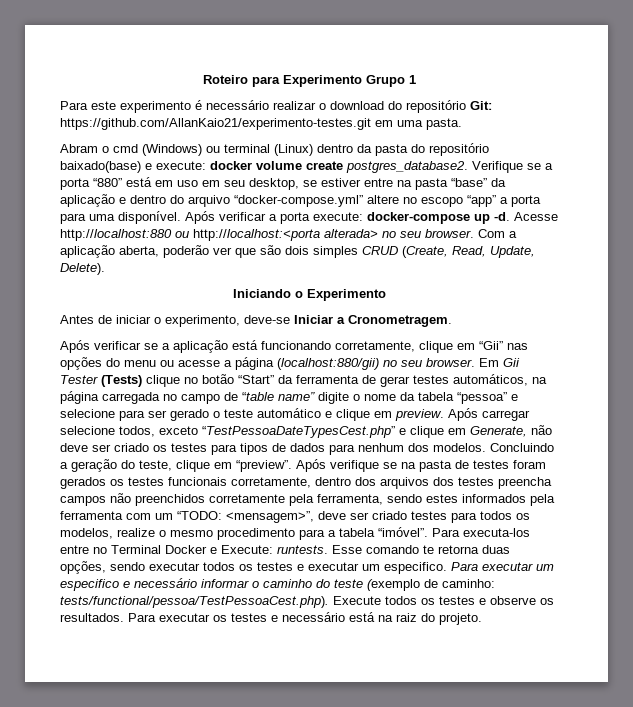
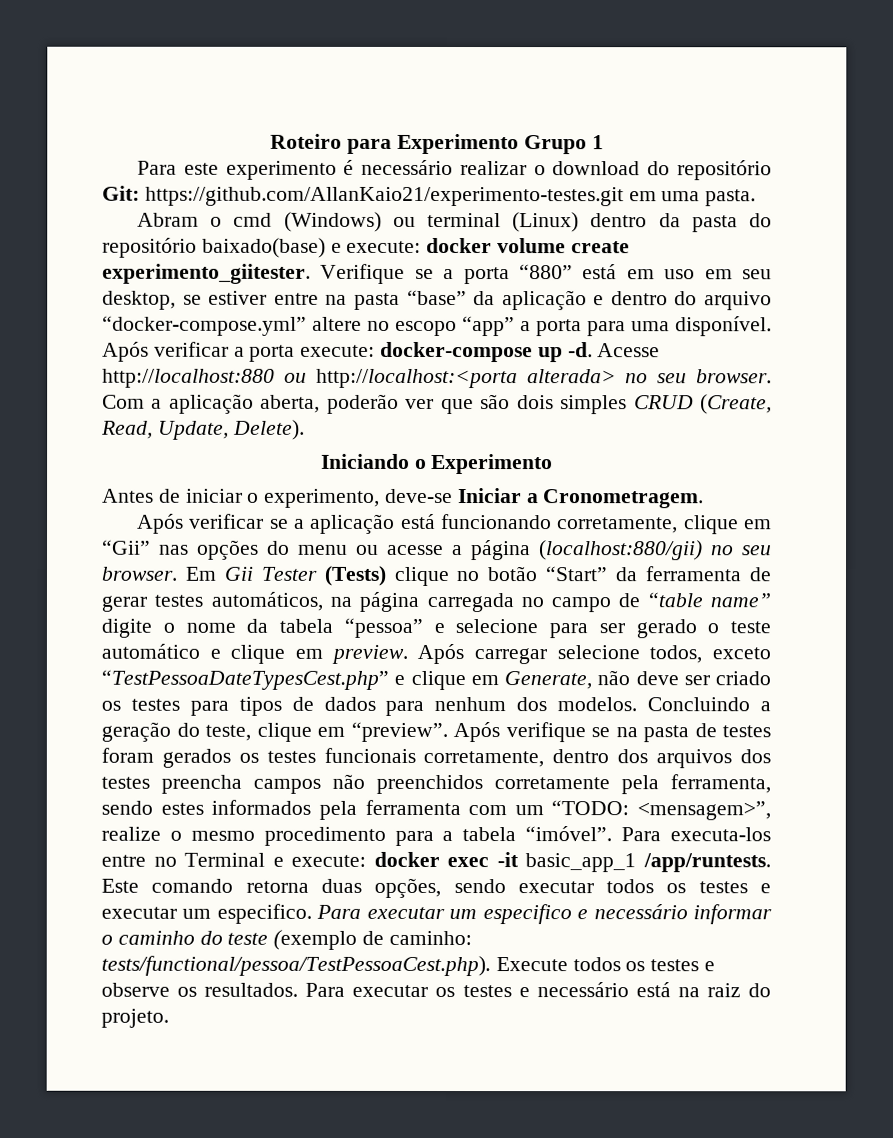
- Abram o cmd (Windows) ou terminal (Linux) dentro da pasta do repositório baixado(base) e execute: docker volume create postgres_database2.
+ Abram o cmd (Windows) ou terminal (Linux) dentro da pasta do repositório baixado(base) e execute: docker volume create experimento_giitester.
- Após verifique se na pasta de testes foram gerados os testes funcionais corretamente, dentro dos arquivos dos testes preencha campos não preenchidos corretamente pela ferramenta, sendo estes informados pela ferramenta com um “TODO: <mensagem>”, deve ser criado testes para todos os modelos, realize o mesmo procedimento para a tabela “imóvel”.
+ Após verifique se na pasta de testes foram gerados os testes funcionais corretamente, dentro dos arquivos dos testes preencha campos não preenchidos corretamente pela ferramenta, sendo estes informados pela ferramenta com um “TODO: <mensagem>”, realize o mesmo procedimento para a tabela “imóvel”.
- Para executa-los entre no Terminal Docker e Execute: runtests. Esse comando te retorna duas opções, sendo executar todos os testes e executar um especifico.
+ Para executa-los entre no Terminal e execute: docker exec -it basic_app_1 /app/runtests. Este comando retorna duas opções, sendo executar todos os testes e executar um especifico.

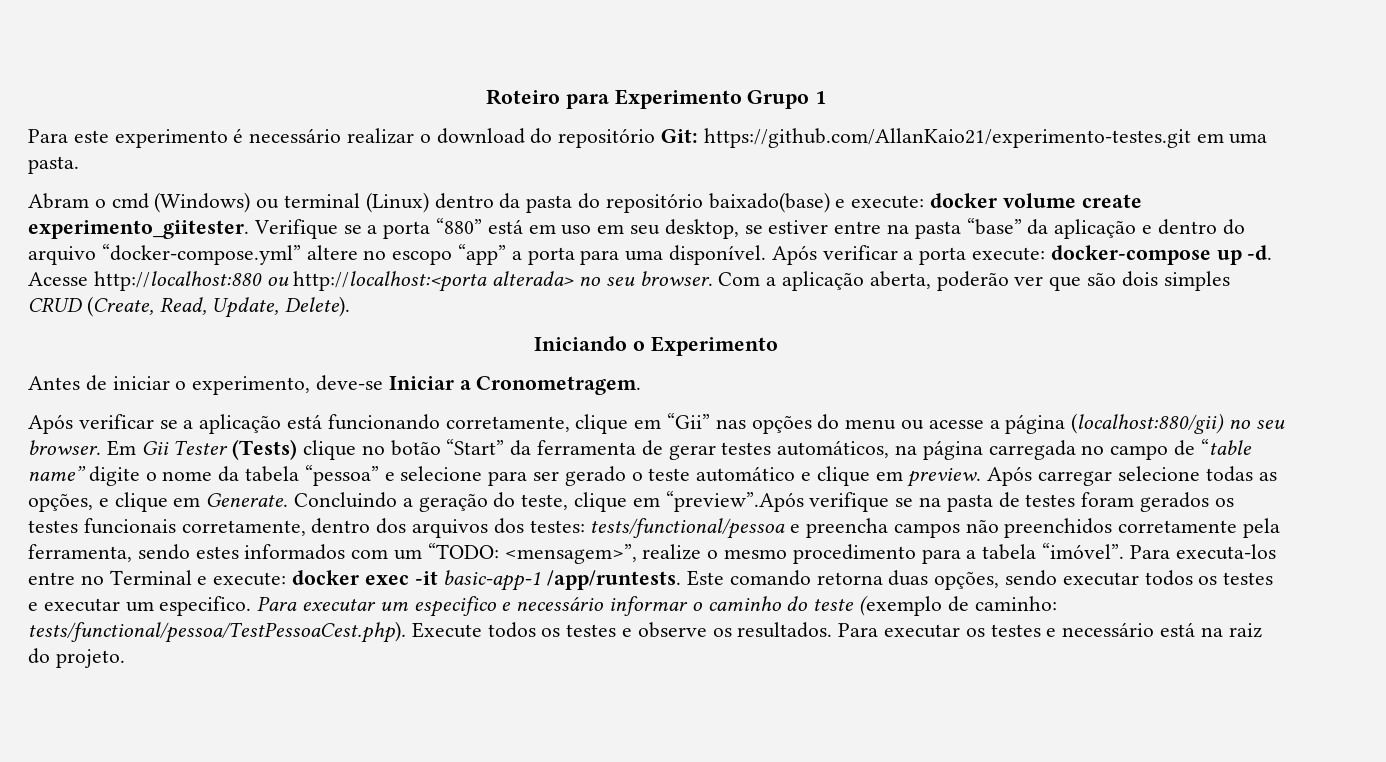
- Após carregar selecione todos, exceto “TestPessoaDateTypesCest.php” e clique em Generate, não deve ser criado os testes para tipos de dados para nenhum dos modelos.
+ Após carregar selecione todas as opções, e clique em Generate.
- Concluindo a geração do teste, clique em “preview”. Após verifique se na pasta de testes foram gerados os testes funcionais corretamente, dentro dos arquivos dos testes preencha campos não preenchidos corretamente pela ferramenta, sendo estes informados pela ferramenta com um “TODO: <mensagem>”, realize o mesmo procedimento para a tabela “imóvel”.
+ Concluindo a geração do teste, clique em “preview”.Após verifique se na pasta de testes foram gerados os testes funcionais corretamente, dentro dos arquivos dos testes: tests/functional/pessoa e preencha campos não preenchidos corretamente pela ferramenta, sendo estes informados com um “TODO: <mensagem>”, realize o mesmo procedimento para a tabela “imóvel”.
- Para executa-los entre no Terminal e execute: docker exec -it basic_app_1 /app/runtests.
+ Para executa-los entre no Terminal e execute: docker exec -it basic-app-1 /app/runtests.

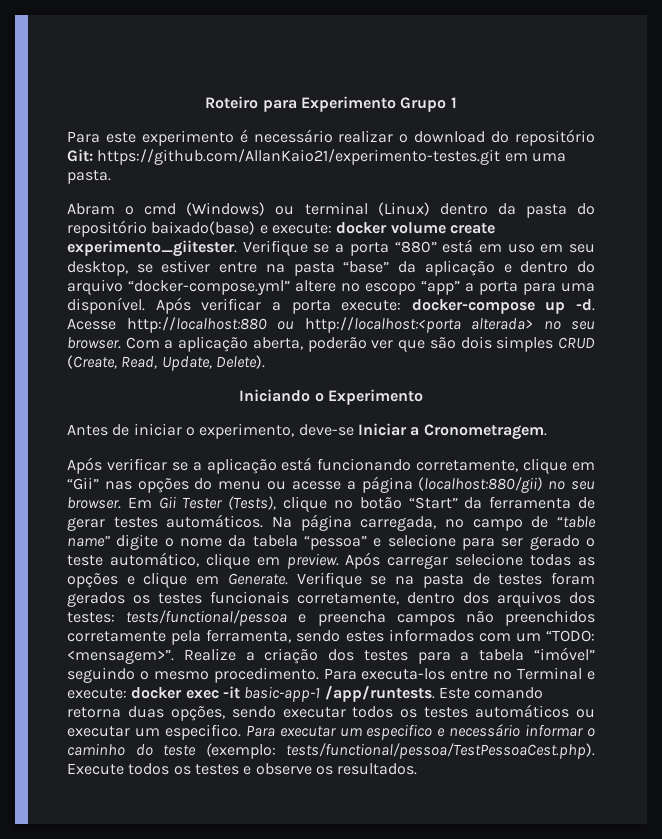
- Em Gii Tester (Tests) clique no botão “Start” da ferramenta de gerar testes automáticos, na página carregada no campo de “table name” digite o nome da tabela “pessoa” e selecione para ser gerado o teste automático e clique em preview.
+ Em Gii Tester (Tests), clique no botão “Start” da ferramenta de gerar testes automáticos. Na página carregada, no campo de “table name” digite o nome da tabela “pessoa” e selecione para ser gerado o teste automático, clique em preview.
- Após carregar selecione todas as opções, e clique em Generate.
+ Após carregar selecione todas as opções e clique em Generate.
- Concluindo a geração do teste, clique em “preview”.Após verifique se na pasta de testes foram gerados os testes funcionais corretamente, dentro dos arquivos dos testes: tests/functional/pessoa e preencha campos não preenchidos corretamente pela ferramenta, sendo estes informados com um “TODO: <mensagem>”, realize o mesmo procedimento para a tabela “imóvel”.
+ Verifique se na pasta de testes foram gerados os testes funcionais corretamente, dentro dos arquivos dos testes: tests/functional/pessoa e preencha campos não preenchidos corretamente pela ferramenta, sendo estes informados com um “TODO: <mensagem>”. Realize a criação dos testes para a tabela “imóvel” seguindo o mesmo procedimento.
- Este comando retorna duas opções, sendo executar todos os testes e executar um especifico.
+ Este comando retorna duas opções, sendo executar todos os testes automáticos ou executar um especifico.
- Para executar um especifico e necessário informar o caminho do teste (exemplo de caminho: tests/functional/pessoa/TestPessoaCest.php). Execute todos os testes e observe os resultados. Para executar os testes e necessário está na raiz do projeto.
+ Para executar um especifico e necessário informar o caminho do teste (exemplo: tests/functional/pessoa/TestPessoaCest.php). Execute todos os testes e observe os resultados.

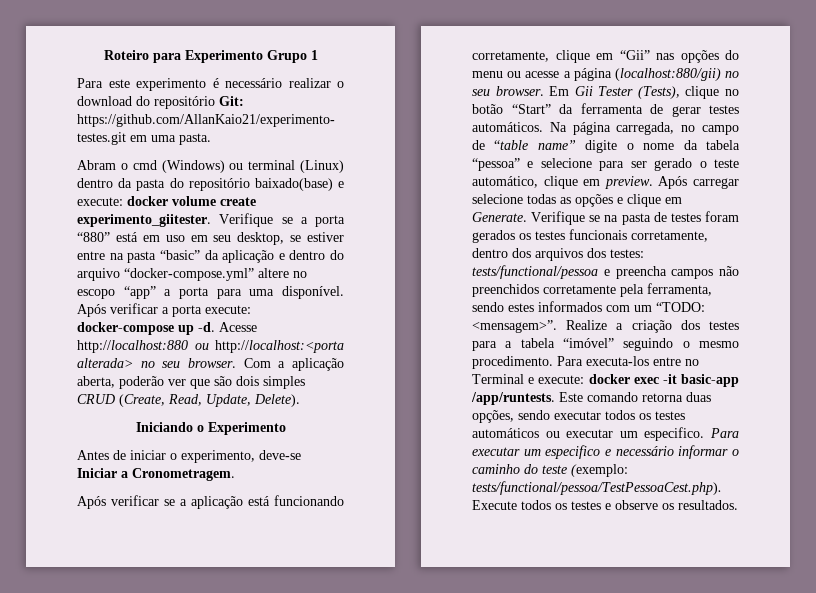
- Verifique se a porta “880” está em uso em seu desktop, se estiver entre na pasta “base” da aplicação e dentro do arquivo “docker-compose.yml” altere no escopo “app” a porta para uma disponível.
+ Verifique se a porta “880” está em uso em seu desktop, se estiver entre na pasta “basic” da aplicação e dentro do arquivo “docker-compose.yml” altere no escopo “app” a porta para uma disponível.
- Para executa-los entre no Terminal e execute: docker exec -it basic-app-1 /app/runtests.
+ Para executa-los entre no Terminal e execute: docker exec -it basic-app /app/runtests.

